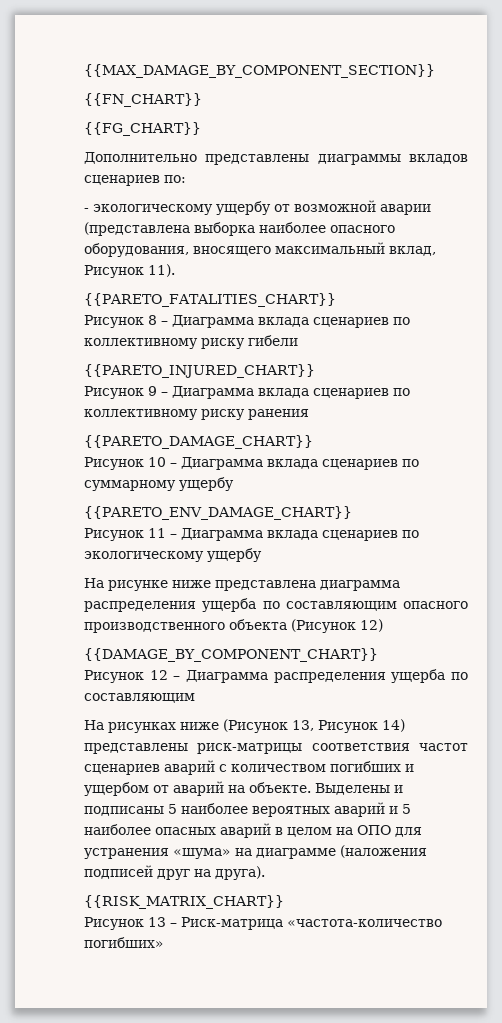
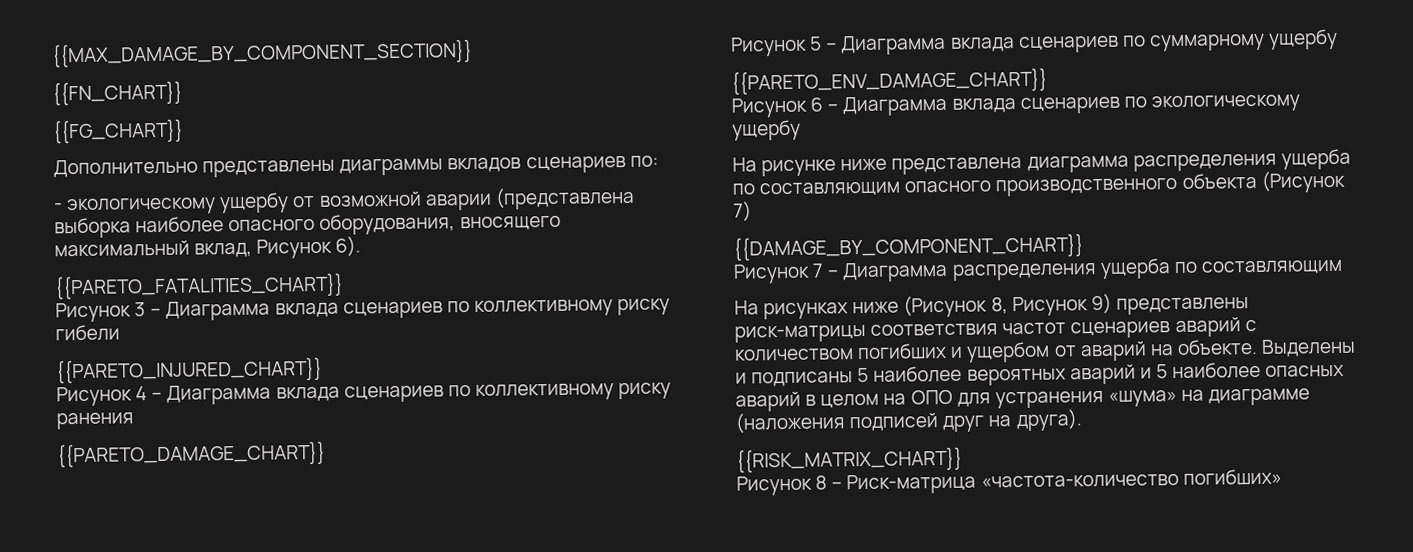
- - экологическому ущербу от возможной аварии (представлена выборка наиболее опасного оборудования, вносящего максимальный вклад, Рисунок 11).
+ - экологическому ущербу от возможной аварии (представлена выборка наиболее опасного оборудования, вносящего максимальный вклад, Рисунок 6).
- Рисунок 8 – Диаграмма вклада сценариев по коллективному риску гибели
+ Рисунок 3 – Диаграмма вклада сценариев по коллективному риску гибели
- Рисунок 9 – Диаграмма вклада сценариев по коллективному риску ранения
+ Рисунок 4 – Диаграмма вклада сценариев по коллективному риску ранения
- Рисунок 10 – Диаграмма вклада сценариев по суммарному ущербу
+ Рисунок 5 – Диаграмма вклада сценариев по суммарному ущербу
- Рисунок 11 – Диаграмма вклада сценариев по экологическому ущербу
+ Рисунок 6 – Диаграмма вклада сценариев по экологическому ущербу
- На рисунке ниже представлена диаграмма распределения ущерба по составляющим опасного производственного объекта (Рисунок 12)
+ На рисунке ниже представлена диаграмма распределения ущерба по составляющим опасного производственного объекта (Рисунок 7)
- Рисунок 12 – Диаграмма распределения ущерба по составляющим
+ Рисунок 7 – Диаграмма распределения ущерба по составляющим
- На рисунках ниже (Рисунок 13, Рисунок 14) представлены риск-матрицы соответствия частот сценариев аварий с количеством погибших и ущербом от аварий на объекте.
+ На рисунках ниже (Рисунок 8, Рисунок 9) представлены риск-матрицы соответствия частот сценариев аварий с количеством погибших и ущербом от аварий на объекте.
- Рисунок 13 – Риск-матрица «частота-количество погибших»
+ Рисунок 8 – Риск-матрица «частота-количество погибших»

